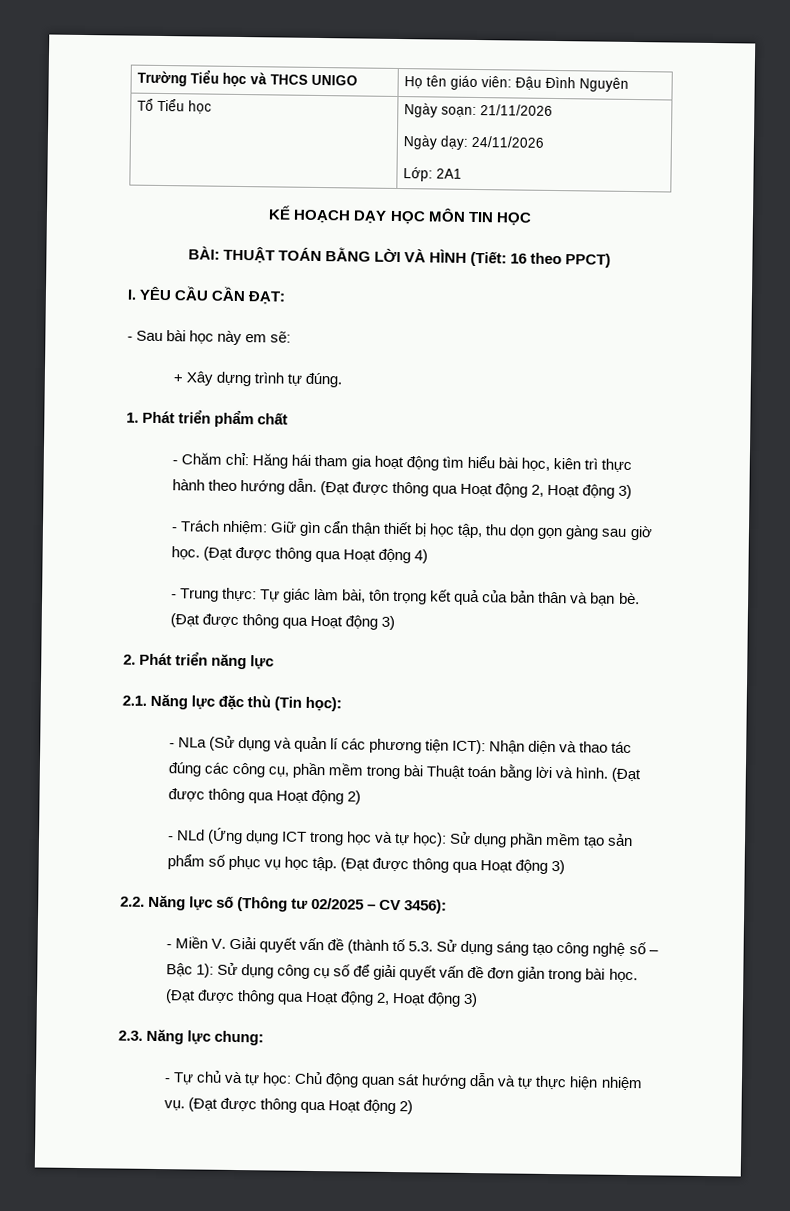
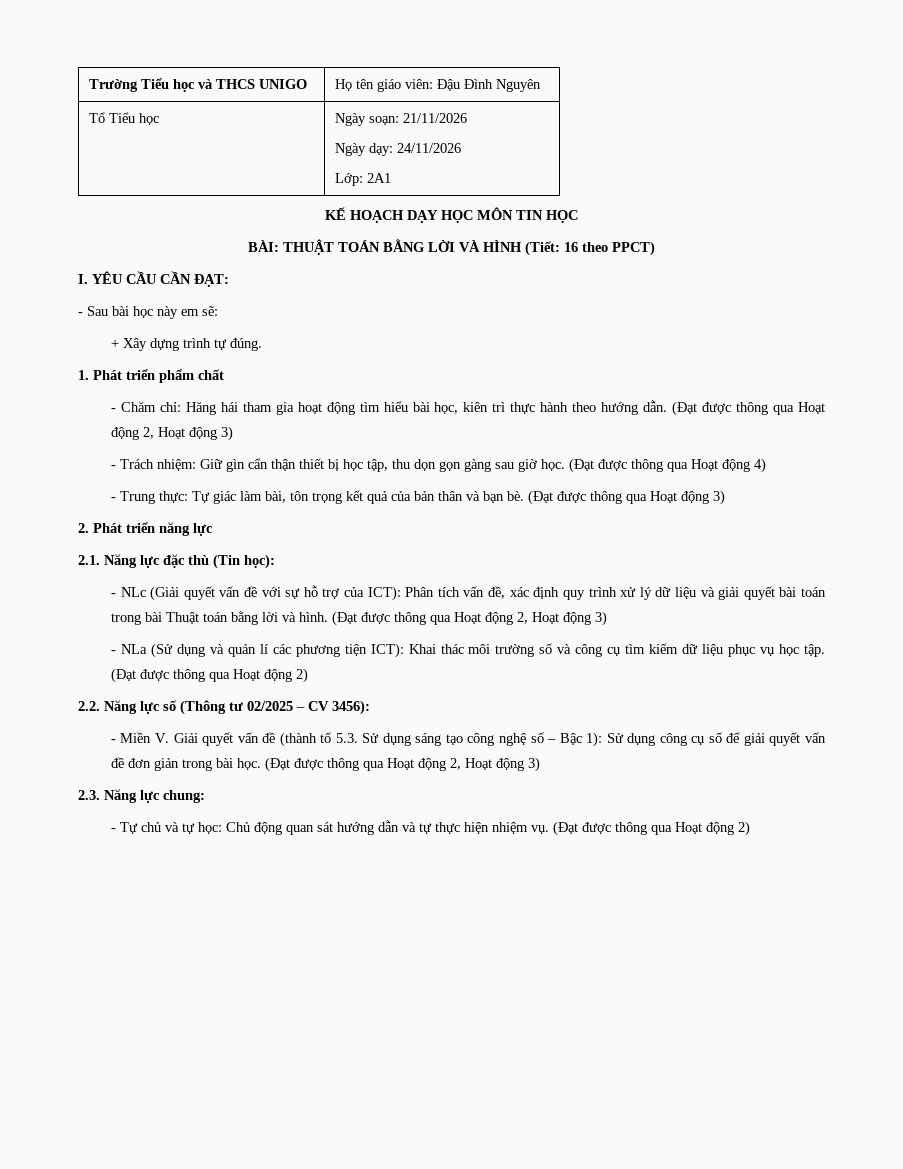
- - NLa (Sử dụng và quản lí các phương tiện ICT): Nhận diện và thao tác đúng các công cụ, phần mềm trong bài Thuật toán bằng lời và hình. (Đạt được thông qua Hoạt động 2)
- - NLd (Ứng dụng ICT trong học và tự học): Sử dụng phần mềm tạo sản phẩm số phục vụ học tập. (Đạt được thông qua Hoạt động 3)
+ - NLc (Giải quyết vấn đề với sự hỗ trợ của ICT): Phân tích vấn đề, xác định quy trình xử lý dữ liệu và giải quyết bài toán trong bài Thuật toán bằng lời và hình. (Đạt được thông qua Hoạt động 2, Hoạt động 3)
+ - NLa (Sử dụng và quản lí các phương tiện ICT): Khai thác môi trường số và công cụ tìm kiếm dữ liệu phục vụ học tập. (Đạt được thông qua Hoạt động 2)

